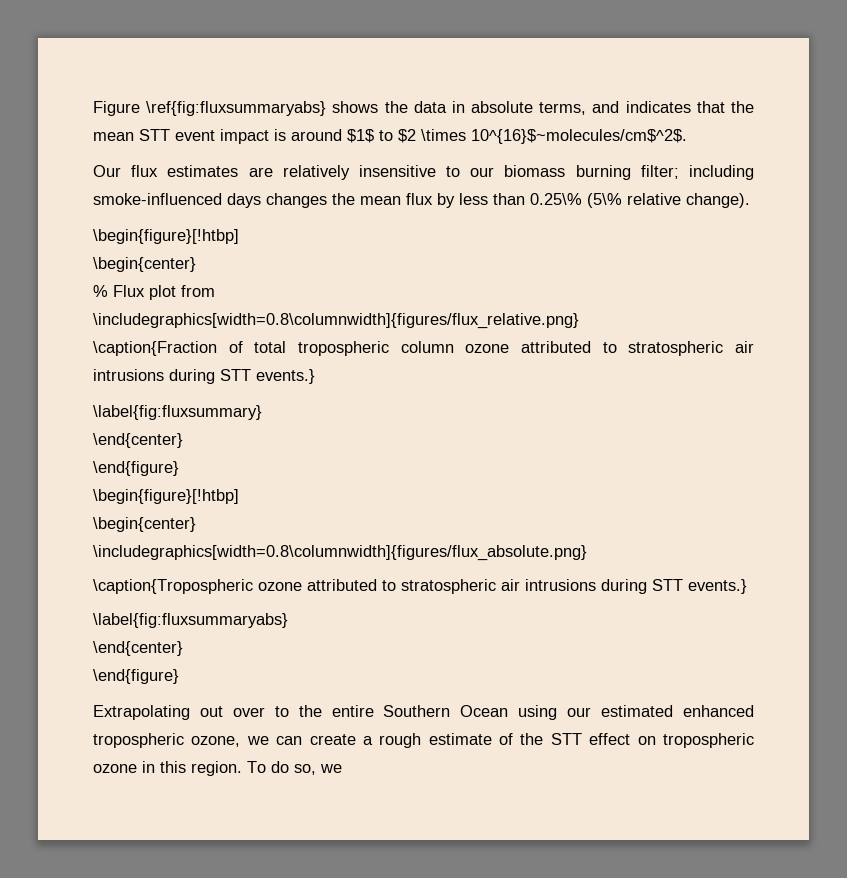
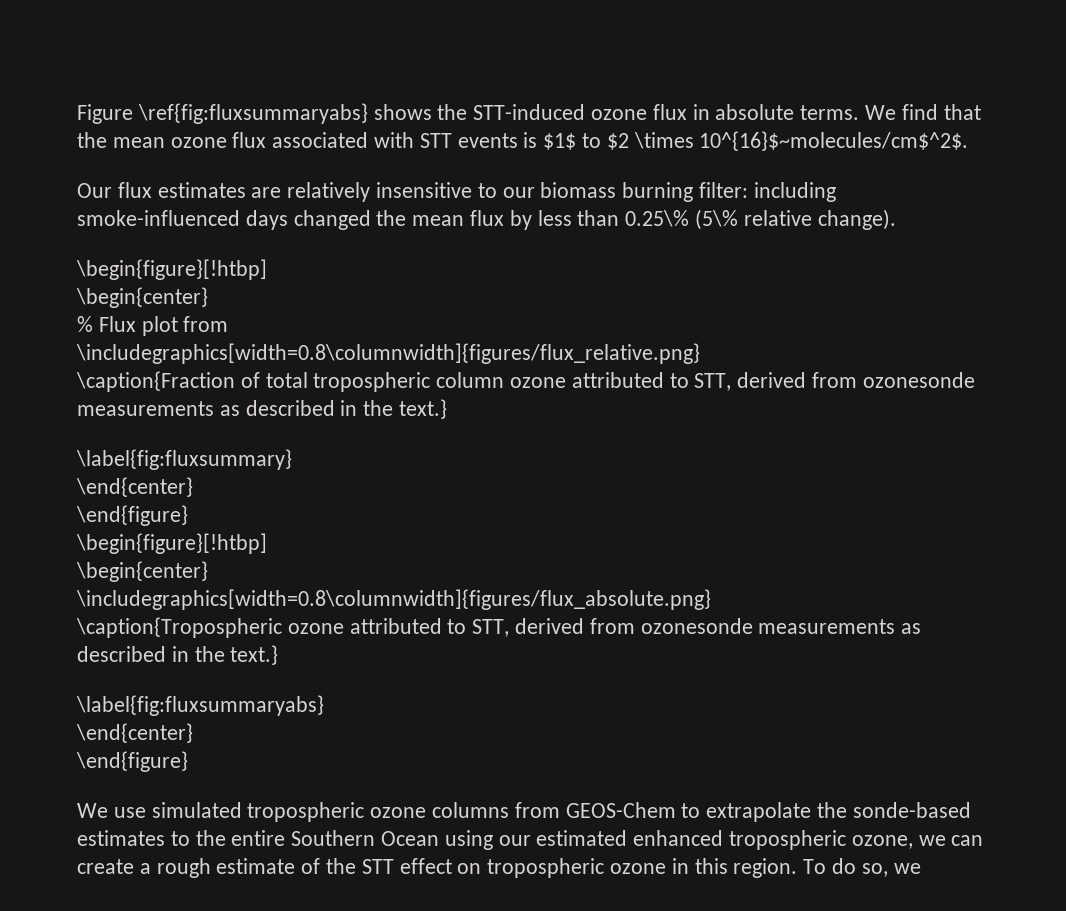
- Figure \ref{fig:fluxsummaryabs} shows the data in absolute terms, and indicates that the mean STT event impact is around $1$ to $2 \times 10^{16}$~molecules/cm$^2$.
+ Figure \ref{fig:fluxsummaryabs} shows the STT-induced ozone flux in absolute terms. We find that the mean ozone flux associated with STT events is $1$ to $2 \times 10^{16}$~molecules/cm$^2$.
- Our flux estimates are relatively insensitive to our biomass burning filter; including smoke-influenced days changes the mean flux by less than 0.25\% (5\% relative change).
+ Our flux estimates are relatively insensitive to our biomass burning filter: including smoke-influenced days changed the mean flux by less than 0.25\% (5\% relative change).
- \caption{Fraction of total tropospheric column ozone attributed to stratospheric air intrusions during STT events.}
+ \caption{Fraction of total tropospheric column ozone attributed to STT, derived from ozonesonde measurements as described in the text.}
- \caption{Tropospheric ozone attributed to stratospheric air intrusions during STT events.}
+ \caption{Tropospheric ozone attributed to STT, derived from ozonesonde measurements as described in the text.}
  \label{fig:fluxsummaryabs}
  \end{center}
  \end{figure}
- Extrapolating out over to the entire Southern Ocean using our estimated enhanced tropospheric ozone, we can create a rough estimate of the STT effect on tropospheric ozone in this region.
+ We use simulated tropospheric ozone columns from GEOS-Chem to extrapolate the sonde-based estimates to the entire Southern Ocean using our estimated enhanced tropospheric ozone, we can create a rough estimate of the STT effect on tropospheric ozone in this region.

